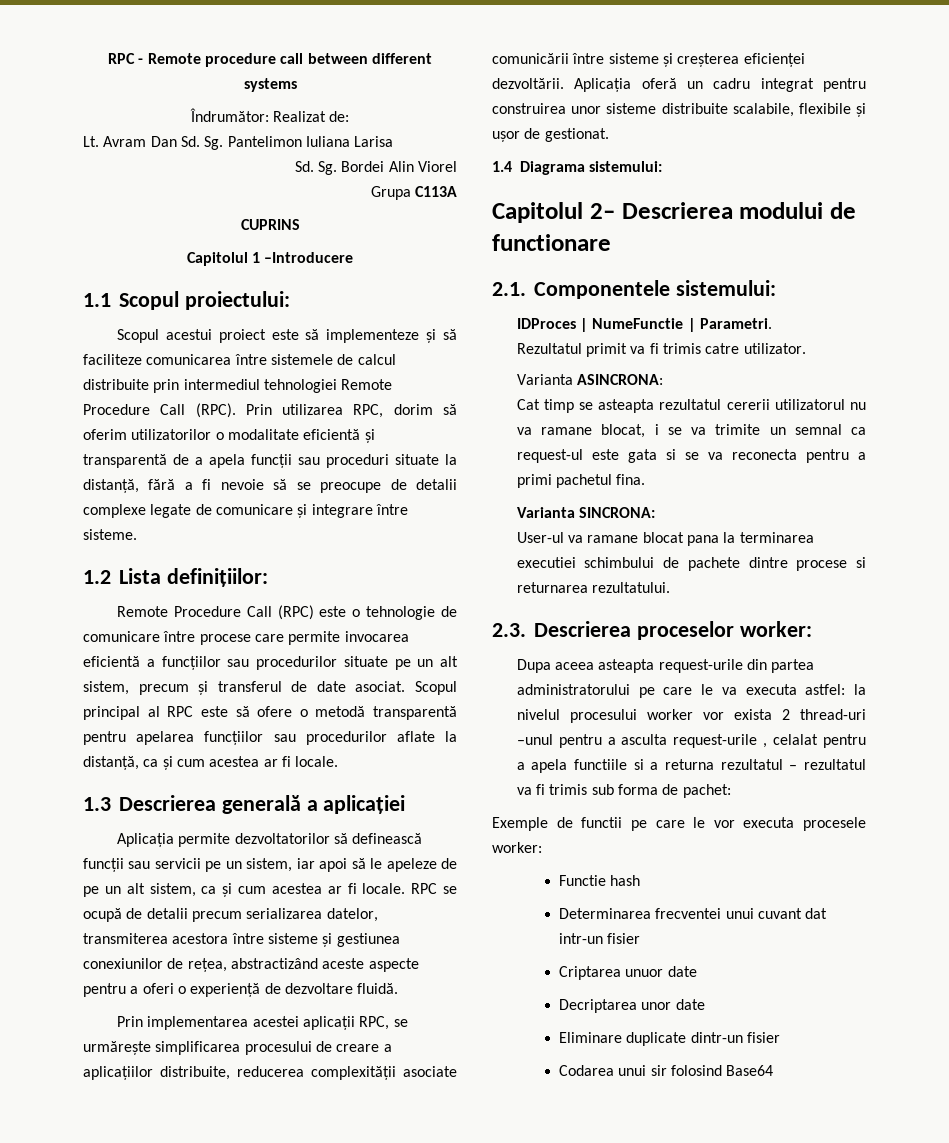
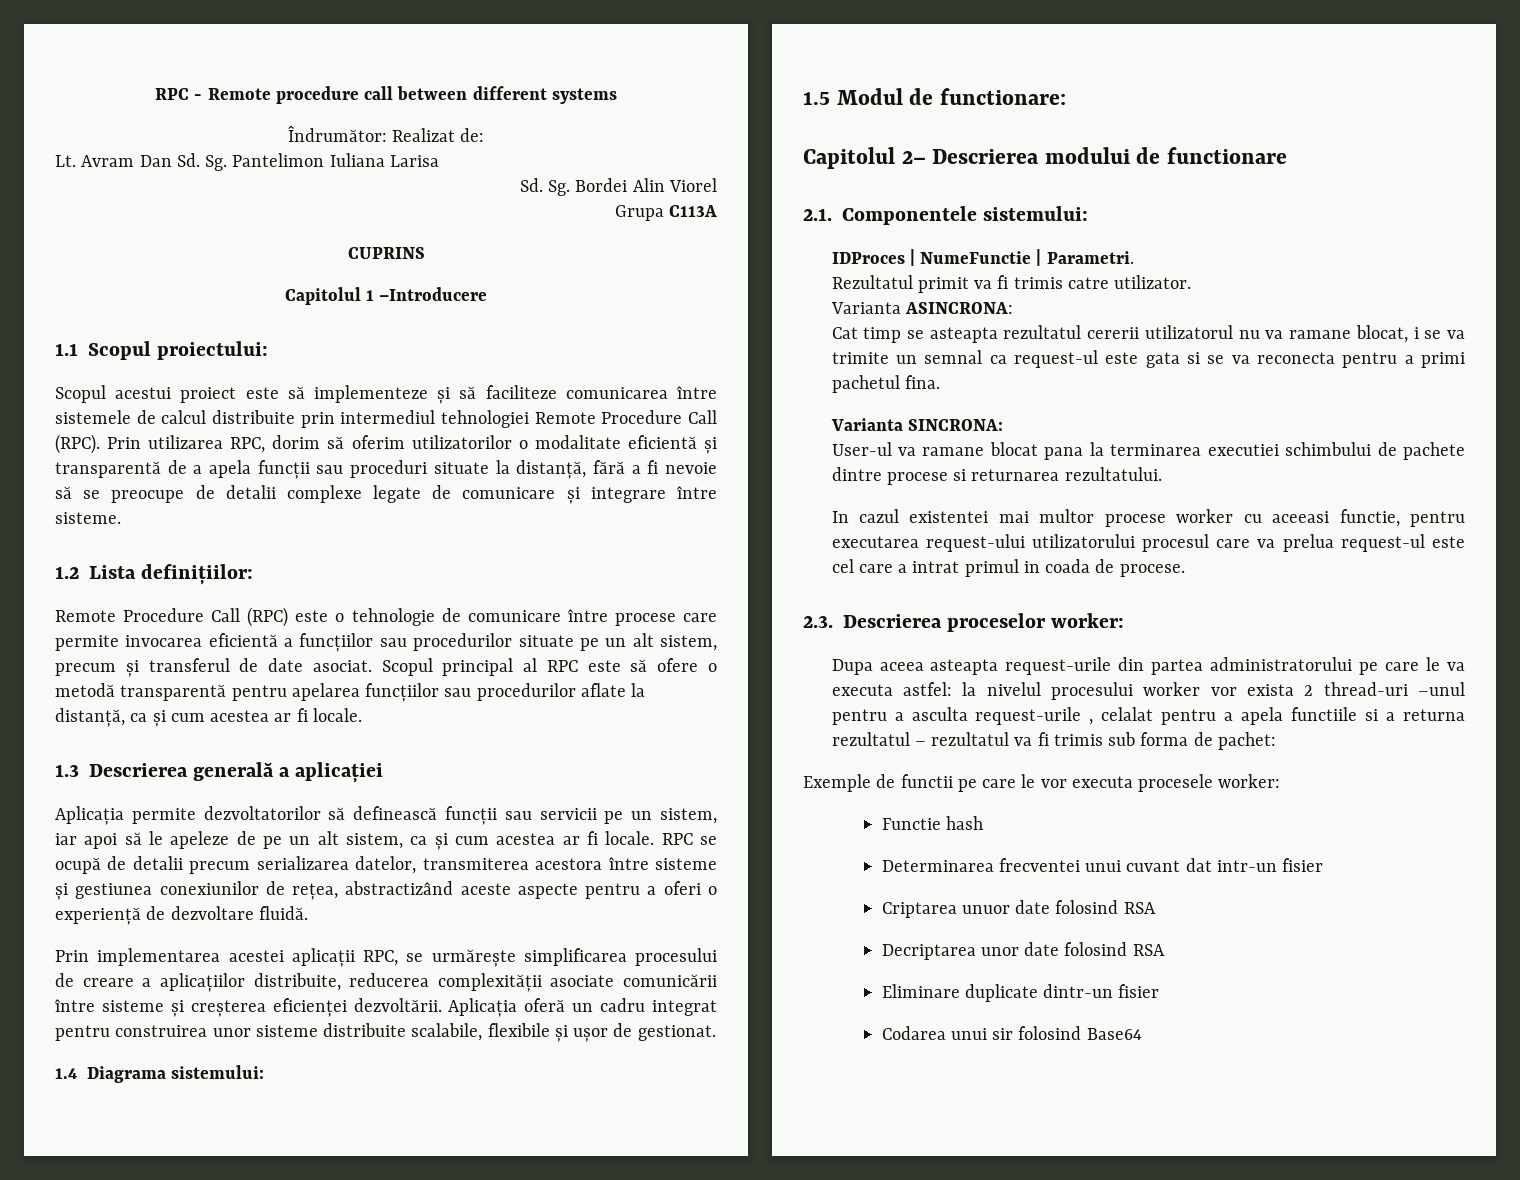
+ 1.5 Modul de functionare:
+ In cazul existentei mai multor procese worker cu aceeasi functie, pentru executarea request-ului utilizatorului procesul care va prelua request-ul este cel care a intrat primul in coada de procese.
- Criptarea unuor date
+ Criptarea unuor date folosind RSA
- Decriptarea unor date
+ Decriptarea unor date folosind RSA

